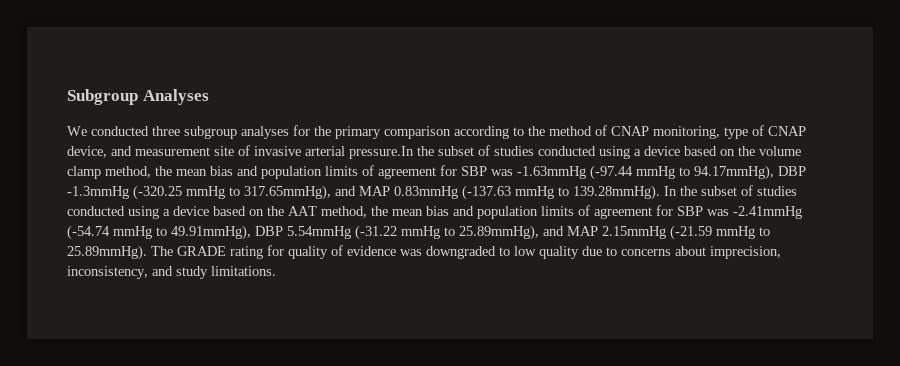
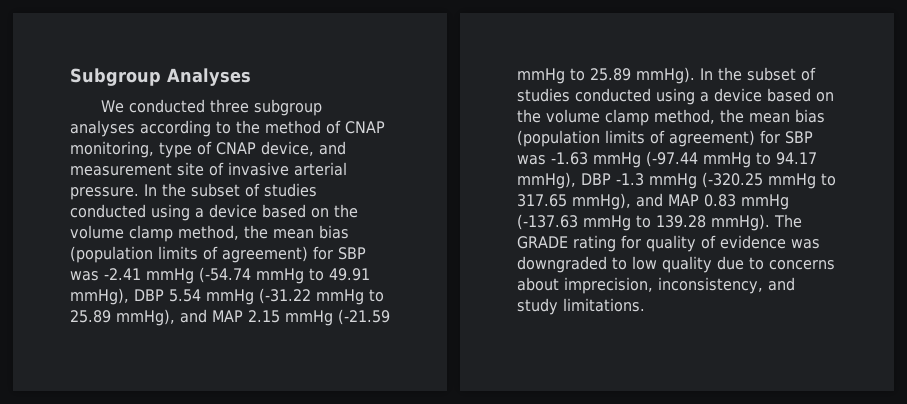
- We conducted three subgroup analyses for the primary comparison according to the method of CNAP monitoring, type of CNAP device, and measurement site of invasive arterial pressure.In the subset of studies conducted using a device based on the volume clamp method, the mean bias and population limits of agreement for SBP was -1.63mmHg (-97.44 mmHg to 94.17mmHg), DBP -1.3mmHg (-320.25 mmHg to 317.65mmHg), and MAP 0.83mmHg (-137.63 mmHg to 139.28mmHg). In the subset of studies conducted using a device based on the AAT method, the mean bias and population limits of agreement for SBP was -2.41mmHg (-54.74 mmHg to 49.91mmHg), DBP 5.54mmHg (-31.22 mmHg to 25.89mmHg), and MAP 2.15mmHg (-21.59 mmHg to 25.89mmHg). The GRADE rating for quality of evidence was downgraded to low quality due to concerns about imprecision, inconsistency, and study limitations.
+ We conducted three subgroup analyses according to the method of CNAP monitoring, type of CNAP device, and measurement site of invasive arterial pressure. In the subset of studies conducted using a device based on the volume clamp method, the mean bias (population limits of agreement) for SBP was -2.41 mmHg (-54.74 mmHg to 49.91 mmHg), DBP 5.54 mmHg (-31.22 mmHg to 25.89 mmHg), and MAP 2.15 mmHg (-21.59 mmHg to 25.89 mmHg). In the subset of studies conducted using a device based on the volume clamp method, the mean bias (population limits of agreement) for SBP was -1.63 mmHg (-97.44 mmHg to 94.17 mmHg), DBP -1.3 mmHg (-320.25 mmHg to 317.65 mmHg), and MAP 0.83 mmHg (-137.63 mmHg to 139.28 mmHg). The GRADE rating for quality of evidence was downgraded to low quality due to concerns about imprecision, inconsistency, and study limitations.

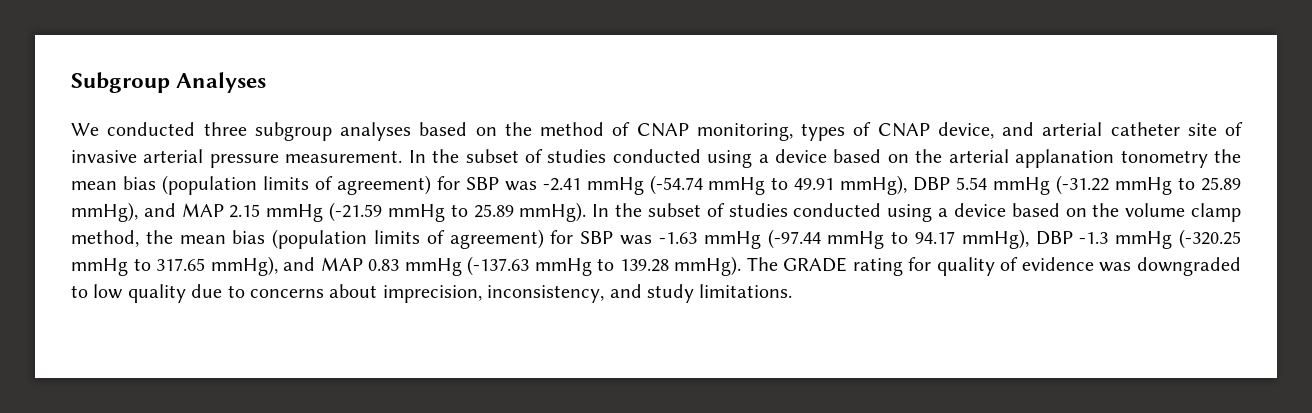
- We conducted three subgroup analyses according to the method of CNAP monitoring, type of CNAP device, and measurement site of invasive arterial pressure.
+ We conducted three subgroup analyses based on the method of CNAP monitoring, types of CNAP device, and arterial catheter site of invasive arterial pressure measurement.
- In the subset of studies conducted using a device based on the volume clamp method, the mean bias (population limits of agreement) for SBP was -2.41 mmHg (-54.74 mmHg to 49.91 mmHg), DBP 5.54 mmHg (-31.22 mmHg to 25.89 mmHg), and MAP 2.15 mmHg (-21.59 mmHg to 25.89 mmHg).
+ In the subset of studies conducted using a device based on the arterial applanation tonometry the mean bias (population limits of agreement) for SBP was -2.41 mmHg (-54.74 mmHg to 49.91 mmHg), DBP 5.54 mmHg (-31.22 mmHg to 25.89 mmHg), and MAP 2.15 mmHg (-21.59 mmHg to 25.89 mmHg).

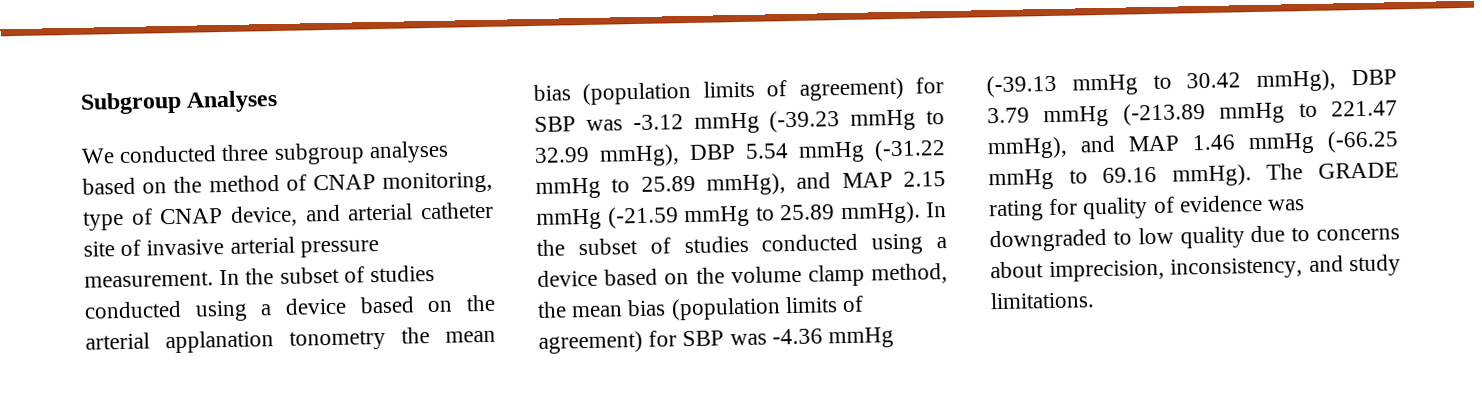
- We conducted three subgroup analyses based on the method of CNAP monitoring, types of CNAP device, and arterial catheter site of invasive arterial pressure measurement.
+ We conducted three subgroup analyses based on the method of CNAP monitoring, type of CNAP device, and arterial catheter site of invasive arterial pressure measurement.
- In the subset of studies conducted using a device based on the arterial applanation tonometry the mean bias (population limits of agreement) for SBP was -2.41 mmHg (-54.74 mmHg to 49.91 mmHg), DBP 5.54 mmHg (-31.22 mmHg to 25.89 mmHg), and MAP 2.15 mmHg (-21.59 mmHg to 25.89 mmHg).
+ In the subset of studies conducted using a device based on the arterial applanation tonometry the mean bias (population limits of agreement) for SBP was -3.12 mmHg (-39.23 mmHg to 32.99 mmHg), DBP 5.54 mmHg (-31.22 mmHg to 25.89 mmHg), and MAP 2.15 mmHg (-21.59 mmHg to 25.89 mmHg).
- In the subset of studies conducted using a device based on the volume clamp method, the mean bias (population limits of agreement) for SBP was -1.63 mmHg (-97.44 mmHg to 94.17 mmHg), DBP -1.3 mmHg (-320.25 mmHg to 317.65 mmHg), and MAP 0.83 mmHg (-137.63 mmHg to 139.28 mmHg).
+ In the subset of studies conducted using a device based on the volume clamp method, the mean bias (population limits of agreement) for SBP was -4.36 mmHg (-39.13 mmHg to 30.42 mmHg), DBP 3.79 mmHg (-213.89 mmHg to 221.47 mmHg), and MAP 1.46 mmHg (-66.25 mmHg to 69.16 mmHg).

